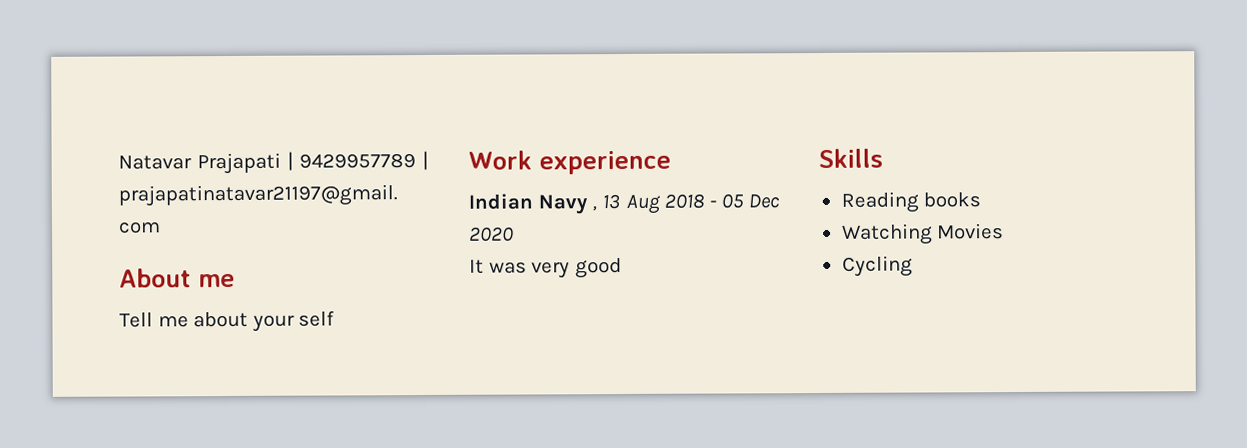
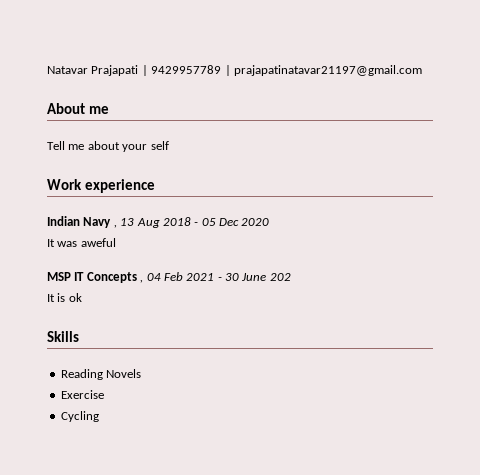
- It was very good
+ It was aweful
+ MSP IT Concepts , 04 Feb 2021 - 30 June 202
+ It is ok
- Reading books
- Watching Movies
+ Reading Novels
+ Exercise

